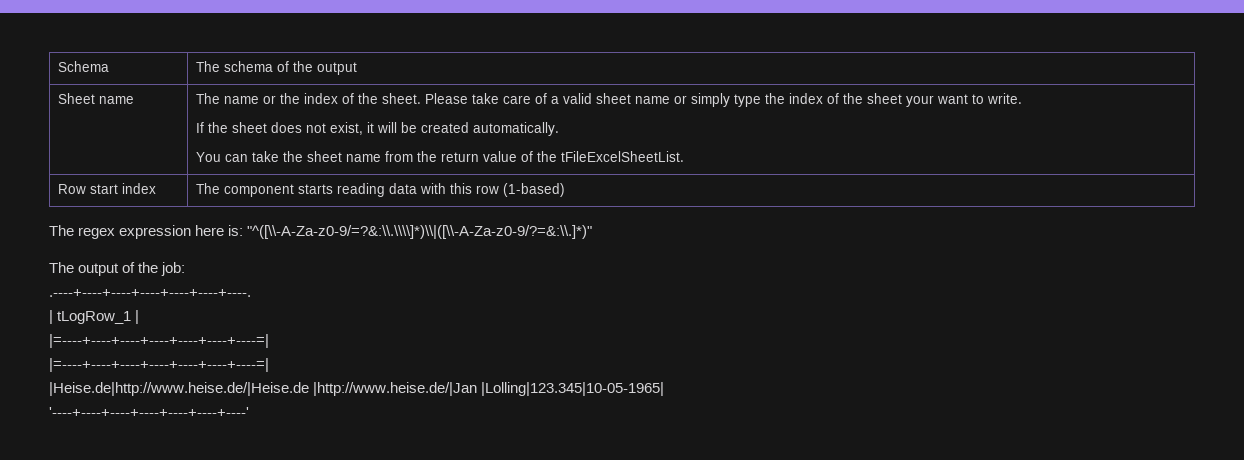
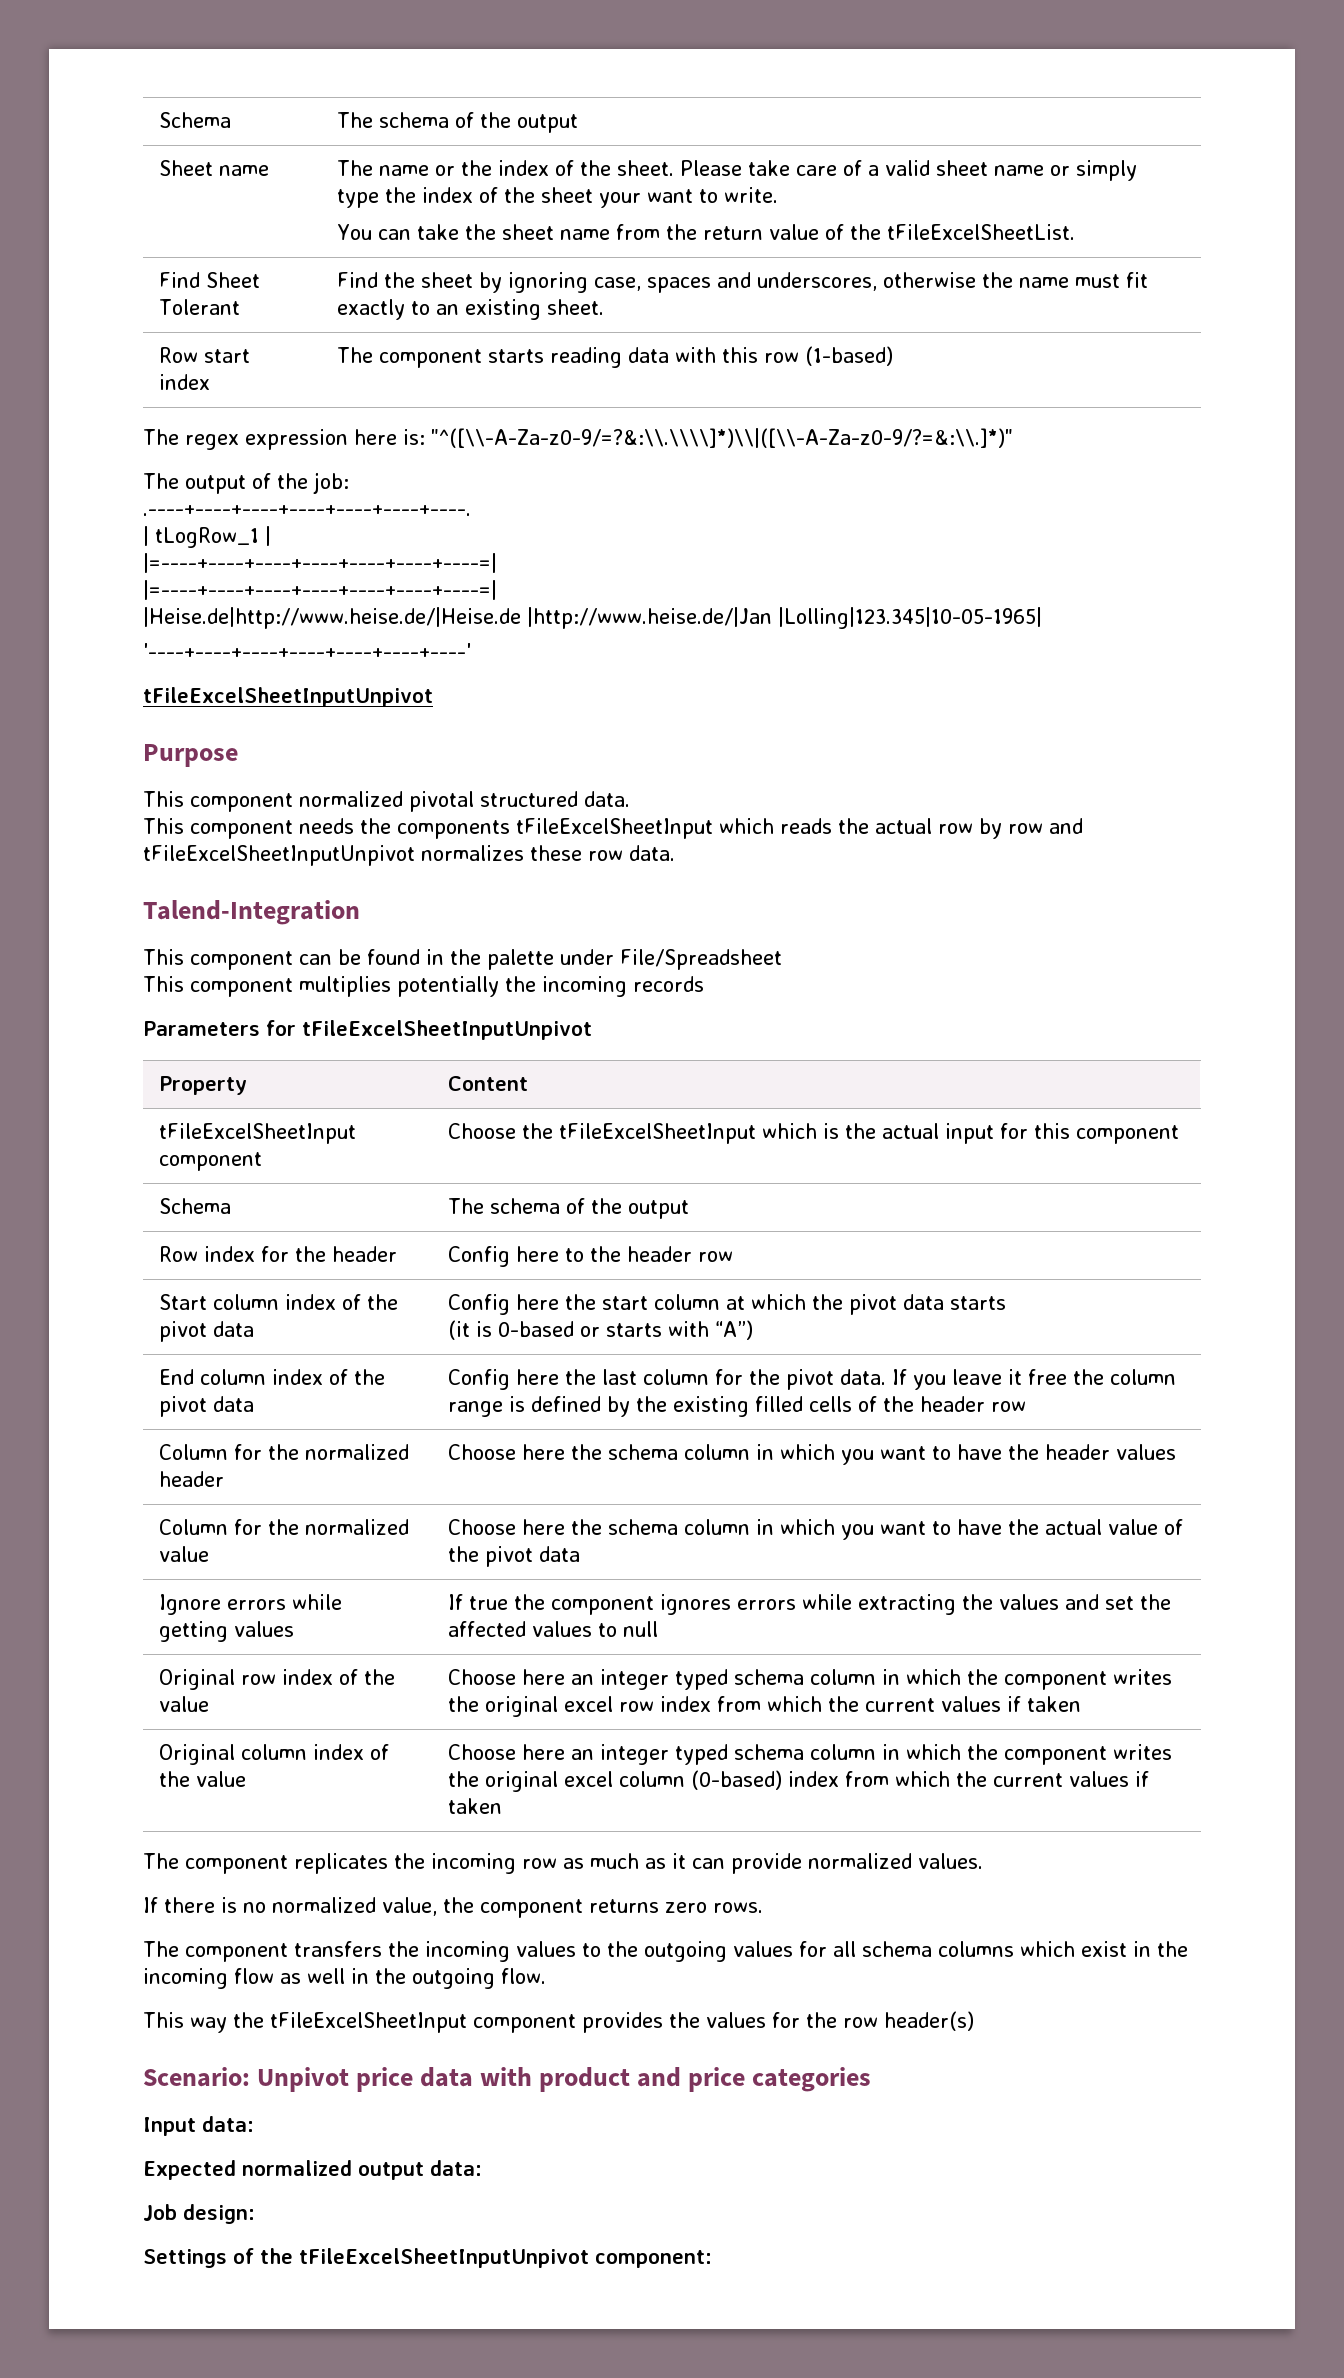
- If the sheet does not exist, it will be created automatically.
+ Find Sheet Tolerant | Find the sheet by ignoring case, spaces and underscores, otherwise the name must fit exactly to an existing sheet.
  '----+----+----+----+----+----+----'
+ tFileExcelSheetInputUnpivot
+ Purpose
+ This component normalized pivotal structured data.
+ This component needs the components tFileExcelSheetInput which reads the actual row by row and tFileExcelSheetInputUnpivot normalizes these row data.
+ Talend-Integration
+ This component can be found in the palette under File/Spreadsheet
+ This component multiplies potentially the incoming records
+ Parameters for tFileExcelSheetInputUnpivot
+ Property | Content
+ tFileExcelSheetInput component | Choose the tFileExcelSheetInput which is the actual input for this component
+ Schema | The schema of the output
+ Row index for the header | Config here to the header row
+ Start column index of the pivot data | Config here the start column at which the pivot data starts
+ (it is 0-based or starts with “A”)
+ End column index of the pivot data | Config here the last column for the pivot data. If you leave it free the column range is defined by the existing filled cells of the header row
+ Column for the normalized header | Choose here the schema column in which you want to have the header values
+ Column for the normalized value | Choose here the schema column in which you want to have the actual value of the pivot data
+ Ignore errors while getting values | If true the component ignores errors while extracting the values and set the affected values to null
+ Original row index of the value | Choose here an integer typed schema column in which the component writes the original excel row index from which the current values if taken
+ Original column index of the value | Choose here an integer typed schema column in which the component writes the original excel column (0-based) index from which the current values if taken
+ The component replicates the incoming row as much as it can provide normalized values.
+ If there is no normalized value, the component returns zero rows.
+ The component transfers the incoming values to the outgoing values for all schema columns which exist in the incoming flow as well in the outgoing flow.
+ This way the tFileExcelSheetInput component provides the values for the row header(s)
+ Scenario: Unpivot price data with product and price categories
+ Input data:
+ Expected normalized output data:
+ Job design:
+ Settings of the tFileExcelSheetInputUnpivot component:

